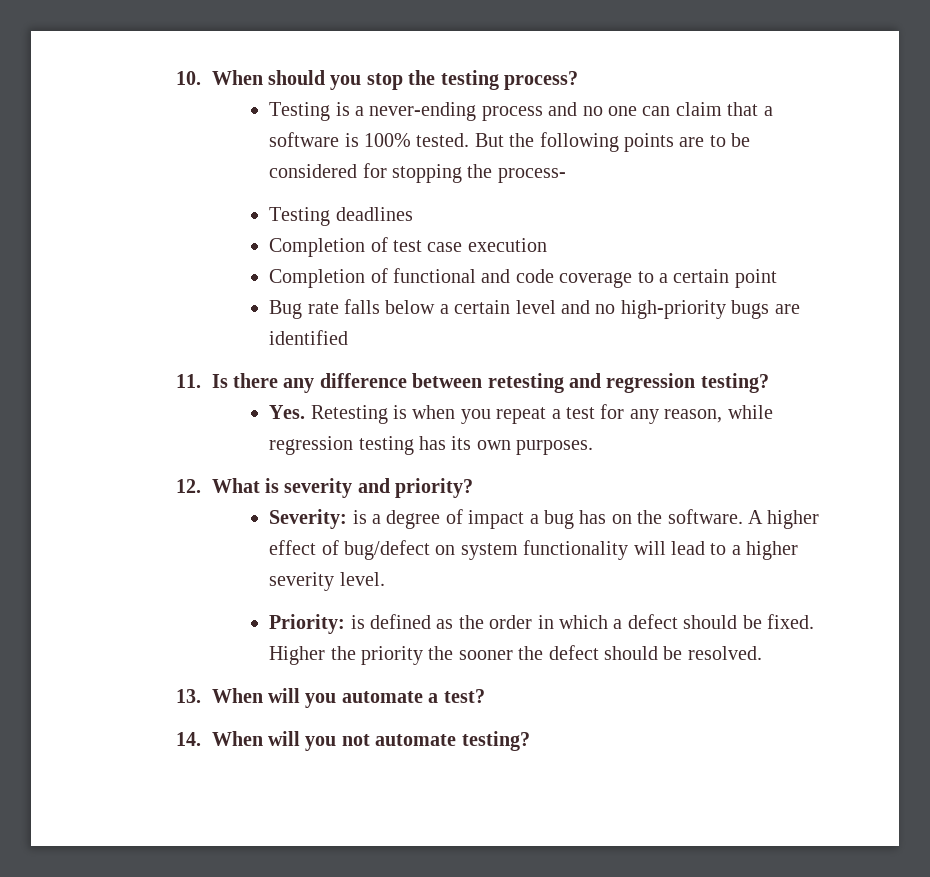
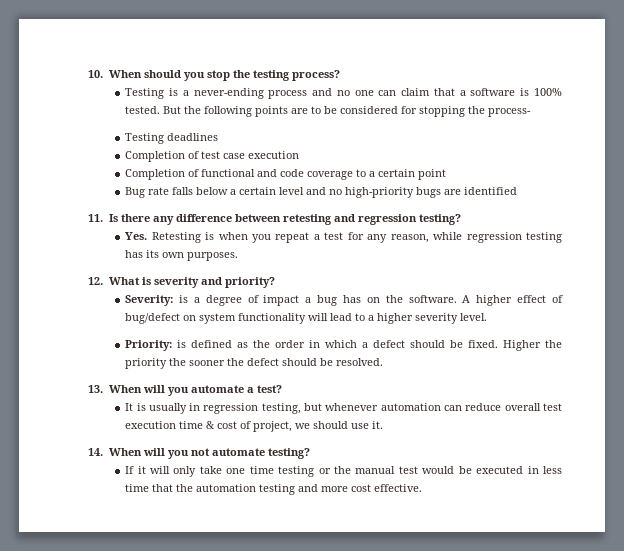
+ It is usually in regression testing, but whenever automation can reduce overall test execution time & cost of project, we should use it.
+ If it will only take one time testing or the manual test would be executed in less time that the automation testing and more cost effective.

